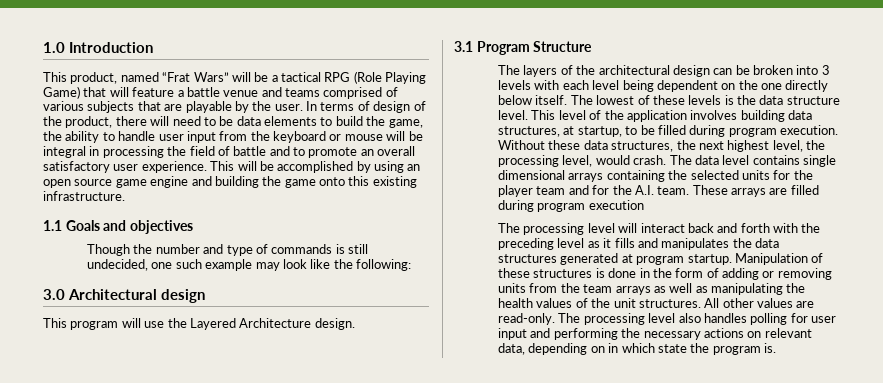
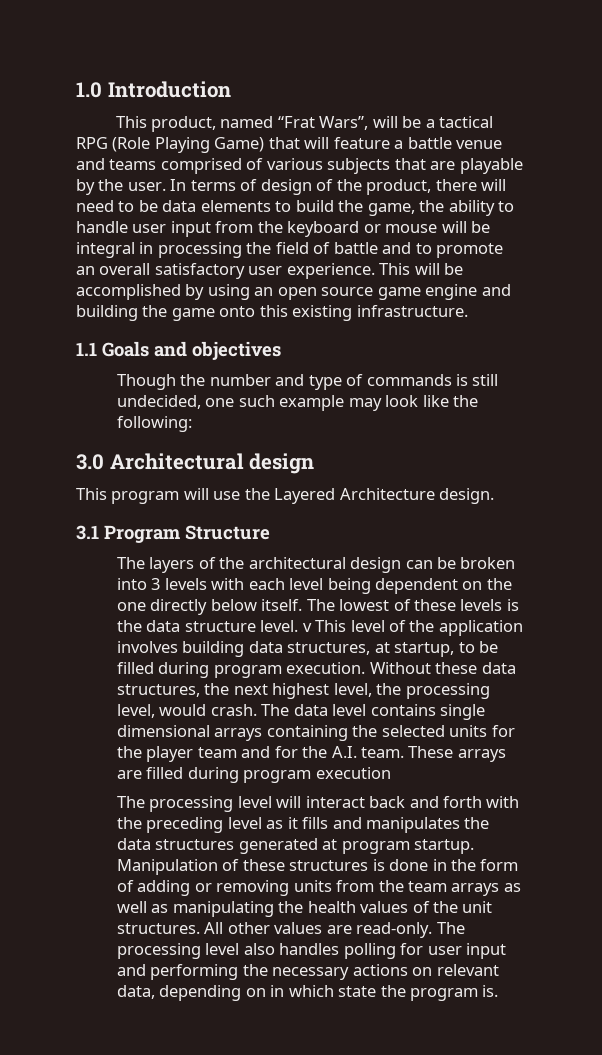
- This product, named “Frat Wars” will be a tactical RPG (Role Playing Game) that will feature a battle venue and teams comprised of various subjects that are playable by the user.
+ This product, named “Frat Wars”, will be a tactical RPG (Role Playing Game) that will feature a battle venue and teams comprised of various subjects that are playable by the user.
- The lowest of these levels is the data structure level. This level of the application involves building data structures, at startup, to be filled during program execution.
+ The lowest of these levels is the data structure level. v This level of the application involves building data structures, at startup, to be filled during program execution.

